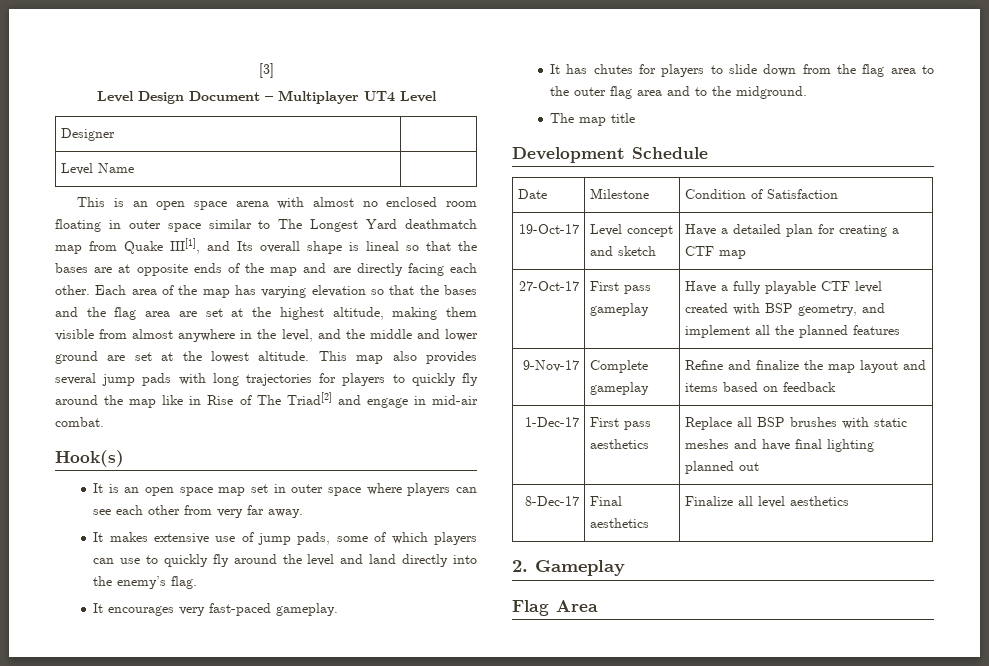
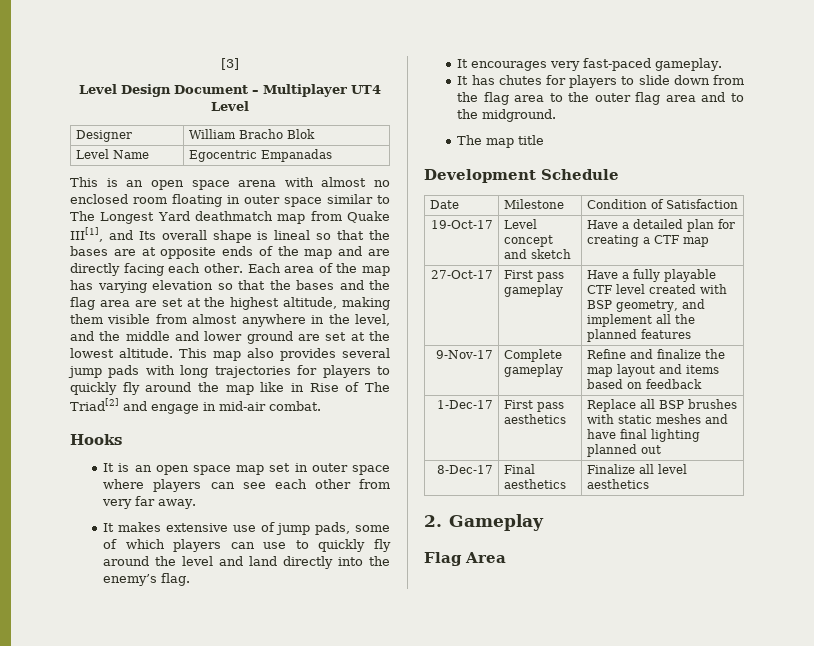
- Designer |
+ Designer | William Bracho Blok
- Level Name |
+ Level Name | Egocentric Empanadas
- Hook(s)
+ Hooks

